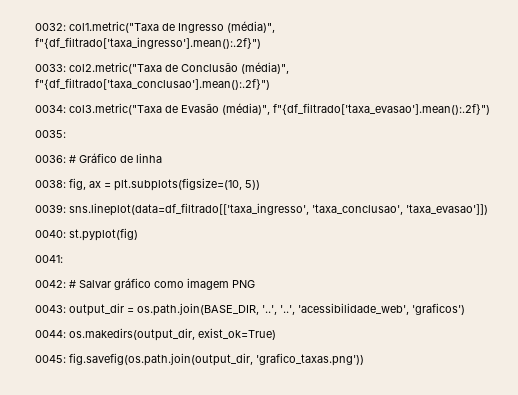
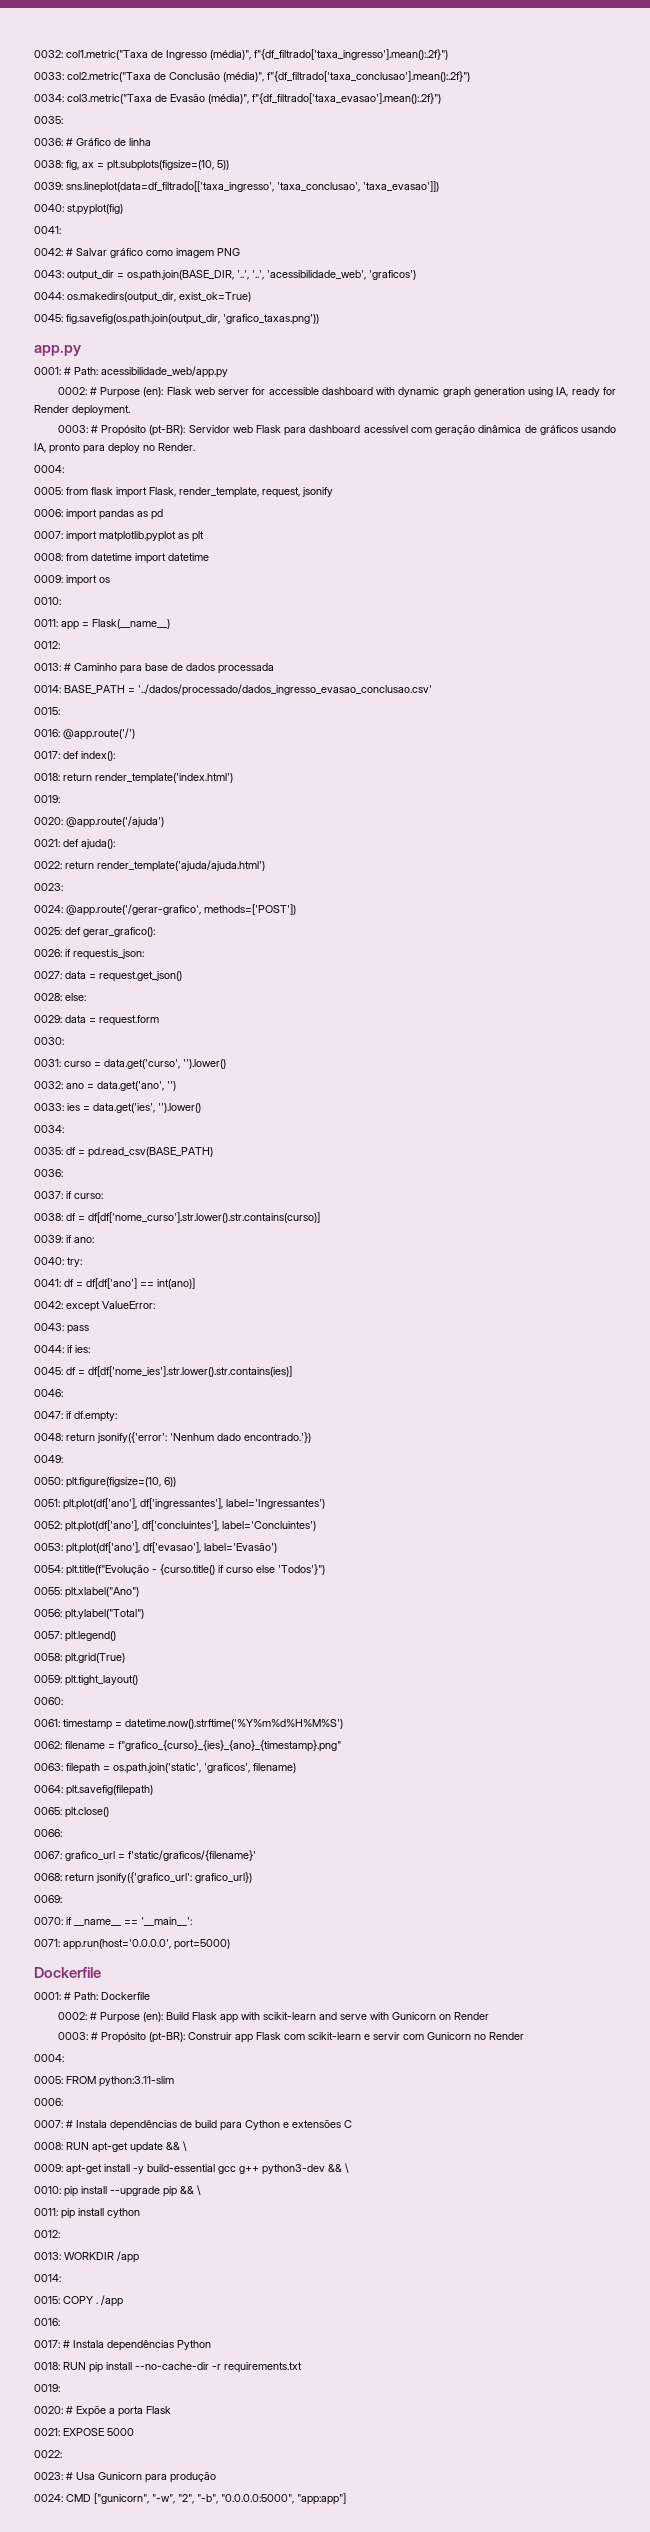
+ app.py
+ 0001: # Path: acessibilidade_web/app.py
+ 0002: # Purpose (en): Flask web server for accessible dashboard with dynamic graph generation using IA, ready for Render deployment.
+ 0003: # Propósito (pt-BR): Servidor web Flask para dashboard acessível com geração dinâmica de gráficos usando IA, pronto para deploy no Render.
+ 0004:
+ 0005: from flask import Flask, render_template, request, jsonify
+ 0006: import pandas as pd
+ 0007: import matplotlib.pyplot as plt
+ 0008: from datetime import datetime
+ 0009: import os
+ 0010:
+ 0011: app = Flask(__name__)
+ 0012:
+ 0013: # Caminho para base de dados processada
+ 0014: BASE_PATH = '../dados/processado/dados_ingresso_evasao_conclusao.csv'
+ 0015:
+ 0016: @app.route('/')
+ 0017: def index():
+ 0018: return render_template('index.html')
+ 0019:
+ 0020: @app.route('/ajuda')
+ 0021: def ajuda():
+ 0022: return render_template('ajuda/ajuda.html')
+ 0023:
+ 0024: @app.route('/gerar-grafico', methods=['POST'])
+ 0025: def gerar_grafico():
+ 0026: if request.is_json:
+ 0027: data = request.get_json()
+ 0028: else:
+ 0029: data = request.form
+ 0030:
+ 0031: curso = data.get('curso', '').lower()
+ 0032: ano = data.get('ano', '')
+ 0033: ies = data.get('ies', '').lower()
+ 0034:
+ 0035: df = pd.read_csv(BASE_PATH)
+ 0036:
+ 0037: if curso:
+ 0038: df = df[df['nome_curso'].str.lower().str.contains(curso)]
+ 0039: if ano:
+ 0040: try:
+ 0041: df = df[df['ano'] == int(ano)]
+ 0042: except ValueError:
+ 0043: pass
+ 0044: if ies:
+ 0045: df = df[df['nome_ies'].str.lower().str.contains(ies)]
+ 0046:
+ 0047: if df.empty:
+ 0048: return jsonify({'error': 'Nenhum dado encontrado.'})
+ 0049:
+ 0050: plt.figure(figsize=(10, 6))
+ 0051: plt.plot(df['ano'], df['ingressantes'], label='Ingressantes')
+ 0052: plt.plot(df['ano'], df['concluintes'], label='Concluintes')
+ 0053: plt.plot(df['ano'], df['evasao'], label='Evasão')
+ 0054: plt.title(f"Evolução - {curso.title() if curso else 'Todos'}")
+ 0055: plt.xlabel("Ano")
+ 0056: plt.ylabel("Total")
+ 0057: plt.legend()
+ 0058: plt.grid(True)
+ 0059: plt.tight_layout()
+ 0060:
+ 0061: timestamp = datetime.now().strftime('%Y%m%d%H%M%S')
+ 0062: filename = f"grafico_{curso}_{ies}_{ano}_{timestamp}.png"
+ 0063: filepath = os.path.join('static', 'graficos', filename)
+ 0064: plt.savefig(filepath)
+ 0065: plt.close()
+ 0066:
+ 0067: grafico_url = f'static/graficos/{filename}'
+ 0068: return jsonify({'grafico_url': grafico_url})
+ 0069:
+ 0070: if __name__ == '__main__':
+ 0071: app.run(host='0.0.0.0', port=5000)
+ Dockerfile
+ 0001: # Path: Dockerfile
+ 0002: # Purpose (en): Build Flask app with scikit-learn and serve with Gunicorn on Render
+ 0003: # Propósito (pt-BR): Construir app Flask com scikit-learn e servir com Gunicorn no Render
+ 0004:
+ 0005: FROM python:3.11-slim
+ 0006:
+ 0007: # Instala dependências de build para Cython e extensões C
+ 0008: RUN apt-get update && \
+ 0009: apt-get install -y build-essential gcc g++ python3-dev && \
+ 0010: pip install --upgrade pip && \
+ 0011: pip install cython
+ 0012:
+ 0013: WORKDIR /app
+ 0014:
+ 0015: COPY . /app
+ 0016:
+ 0017: # Instala dependências Python
+ 0018: RUN pip install --no-cache-dir -r requirements.txt
+ 0019:
+ 0020: # Expõe a porta Flask
+ 0021: EXPOSE 5000
+ 0022:
+ 0023: # Usa Gunicorn para produção
+ 0024: CMD ["gunicorn", "-w", "2", "-b", "0.0.0.0:5000", "app:app"]

